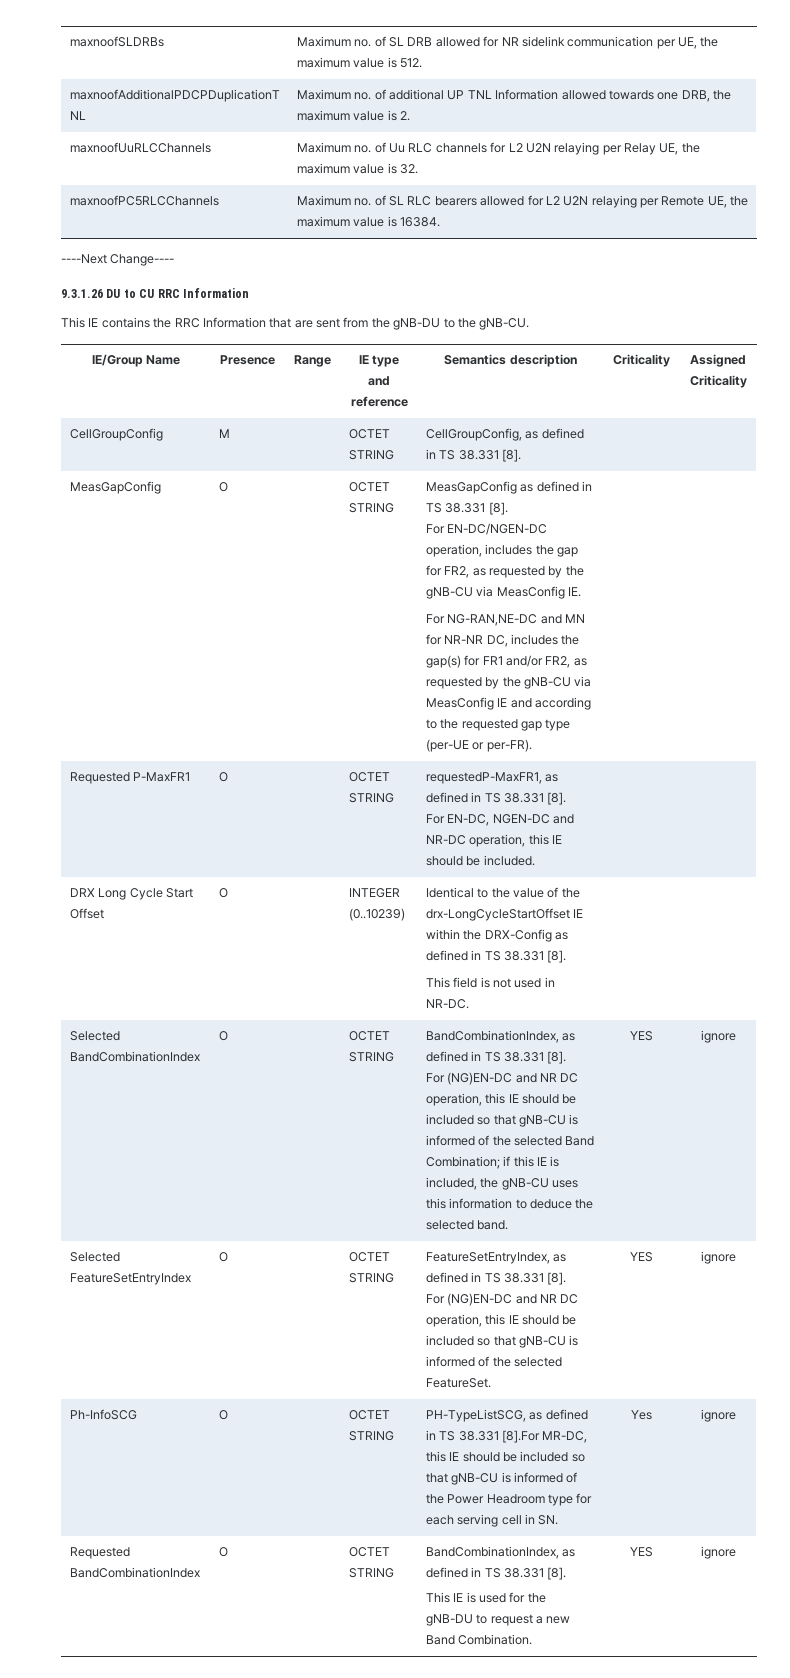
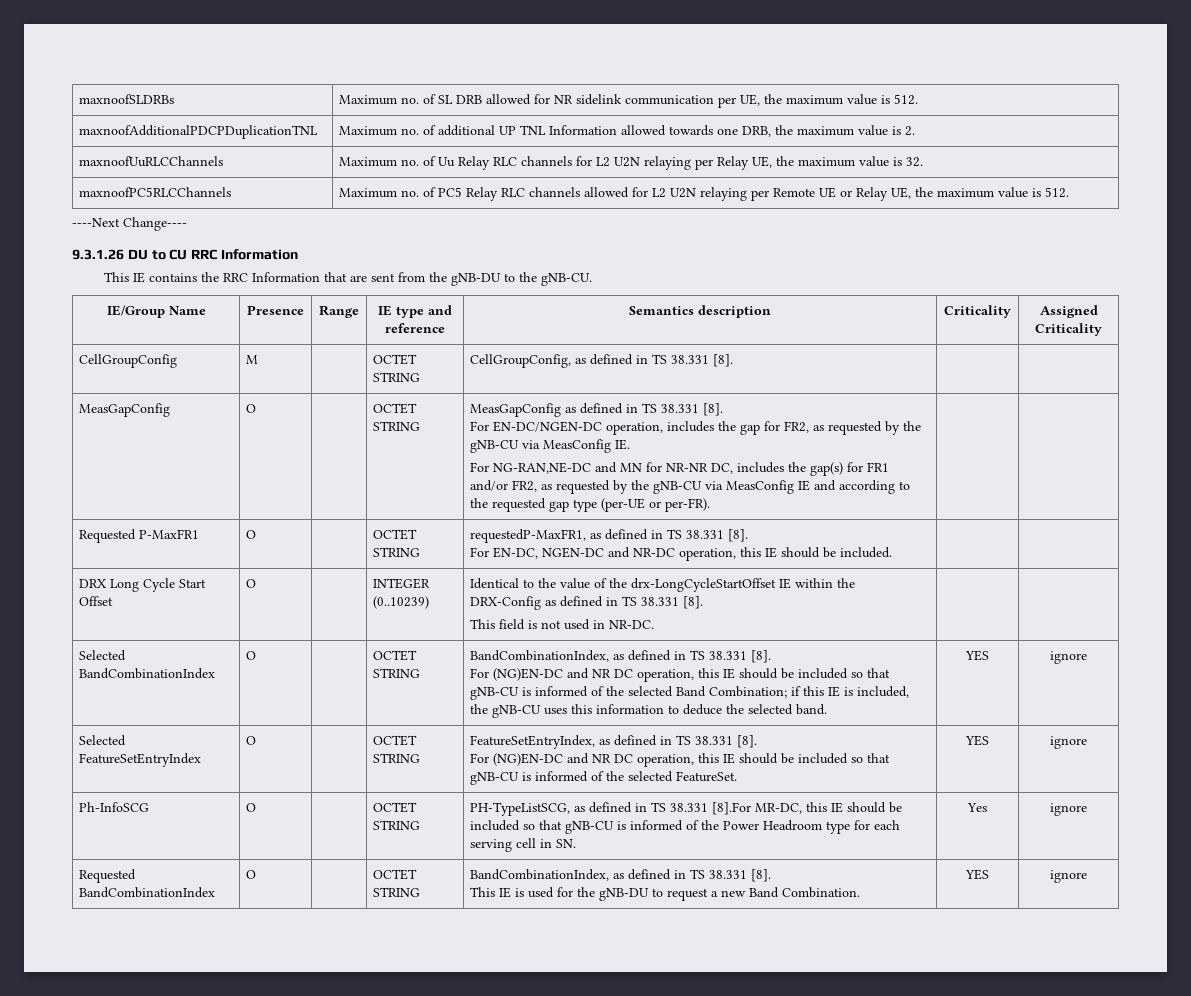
- maxnoofUuRLCChannels | Maximum no. of Uu RLC channels for L2 U2N relaying per Relay UE, the maximum value is 32.
+ maxnoofUuRLCChannels | Maximum no. of Uu Relay RLC channels for L2 U2N relaying per Relay UE, the maximum value is 32.
- maxnoofPC5RLCChannels | Maximum no. of SL RLC bearers allowed for L2 U2N relaying per Remote UE, the maximum value is 16384.
+ maxnoofPC5RLCChannels | Maximum no. of PC5 Relay RLC channels allowed for L2 U2N relaying per Remote UE or Relay UE, the maximum value is 512.

